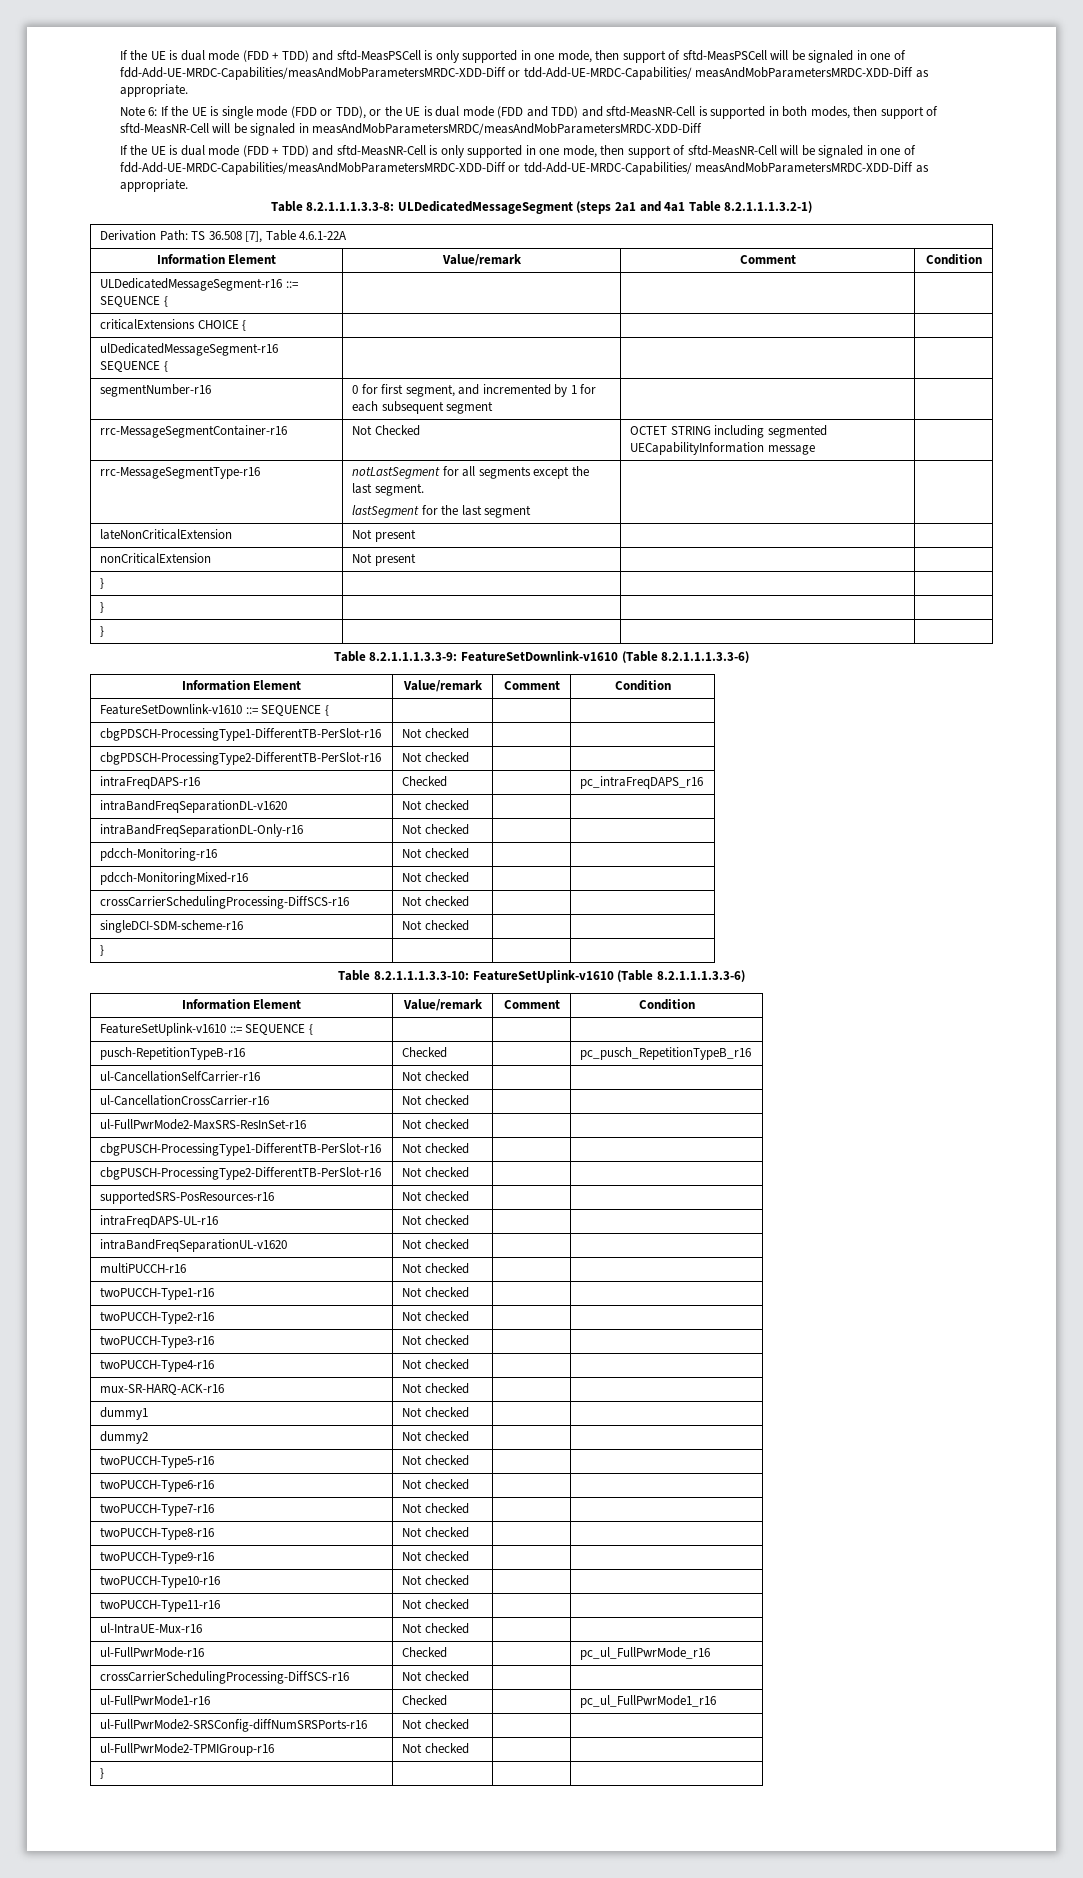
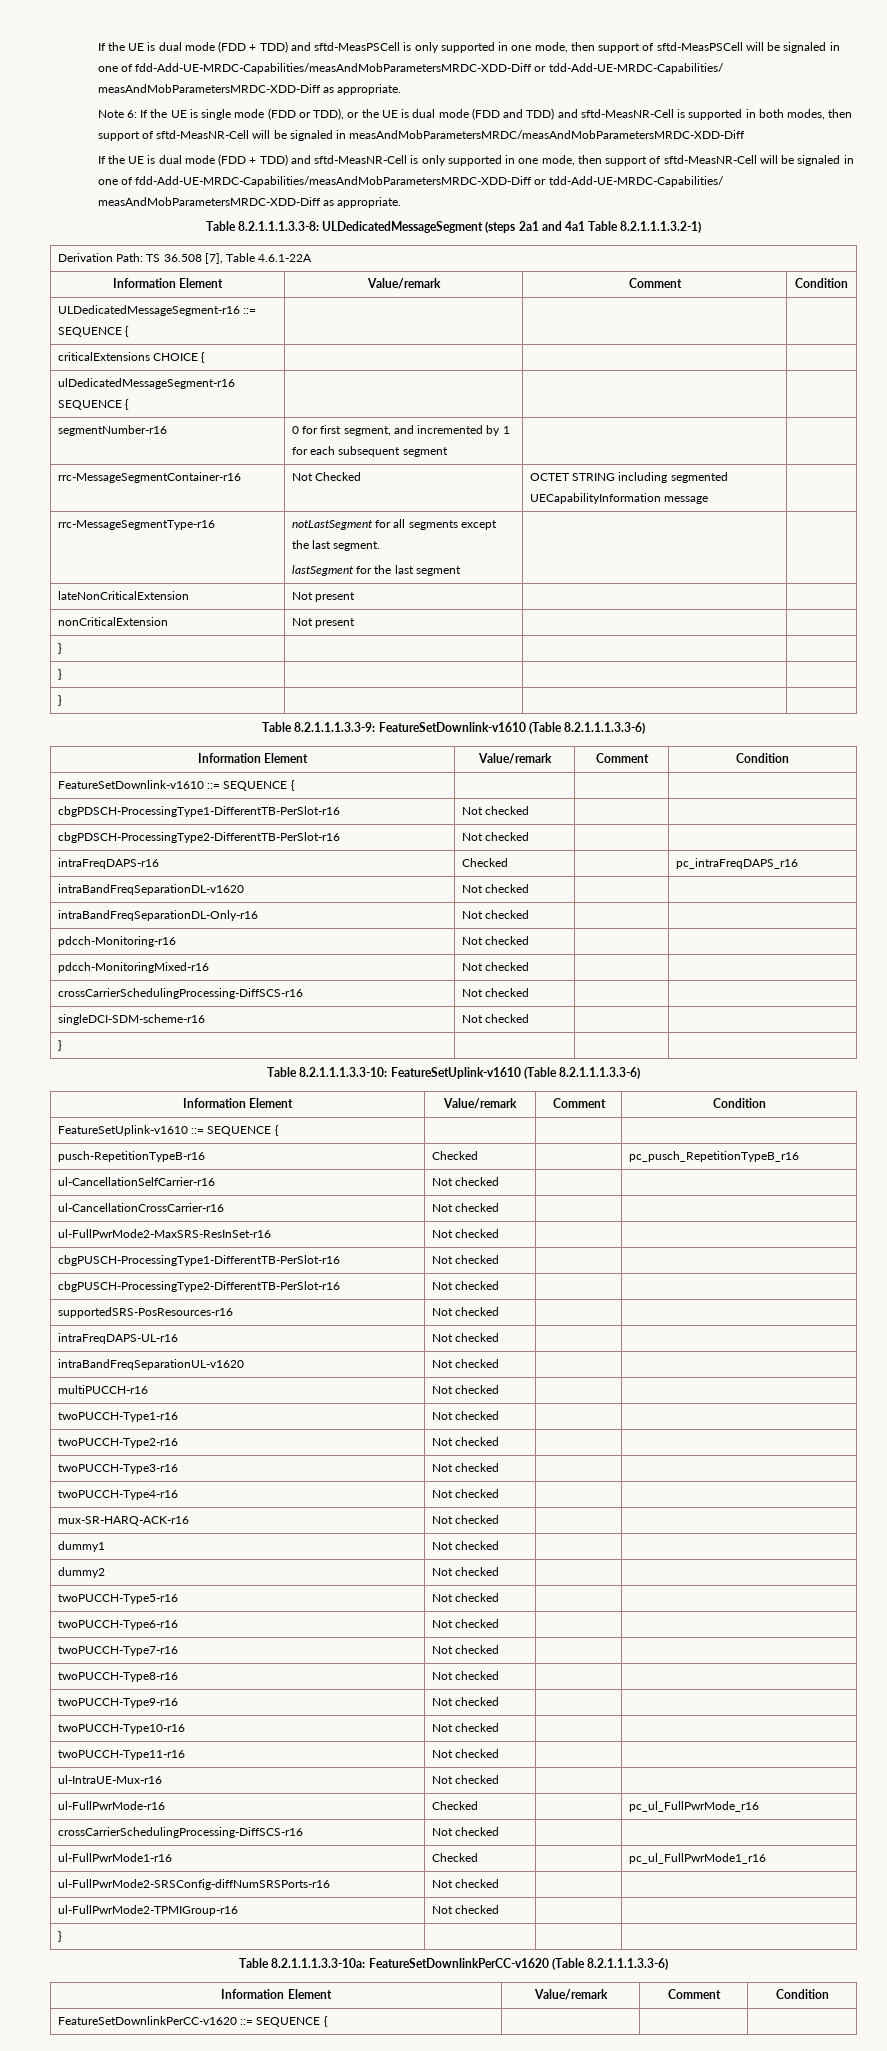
+ Table 8.2.1.1.1.3.3-10a: FeatureSetDownlinkPerCC-v1620 (Table 8.2.1.1.1.3.3-6)
+ Information Element | Value/remark | Comment | Condition
+ FeatureSetDownlinkPerCC-v1620 ::= SEQUENCE { | | |

